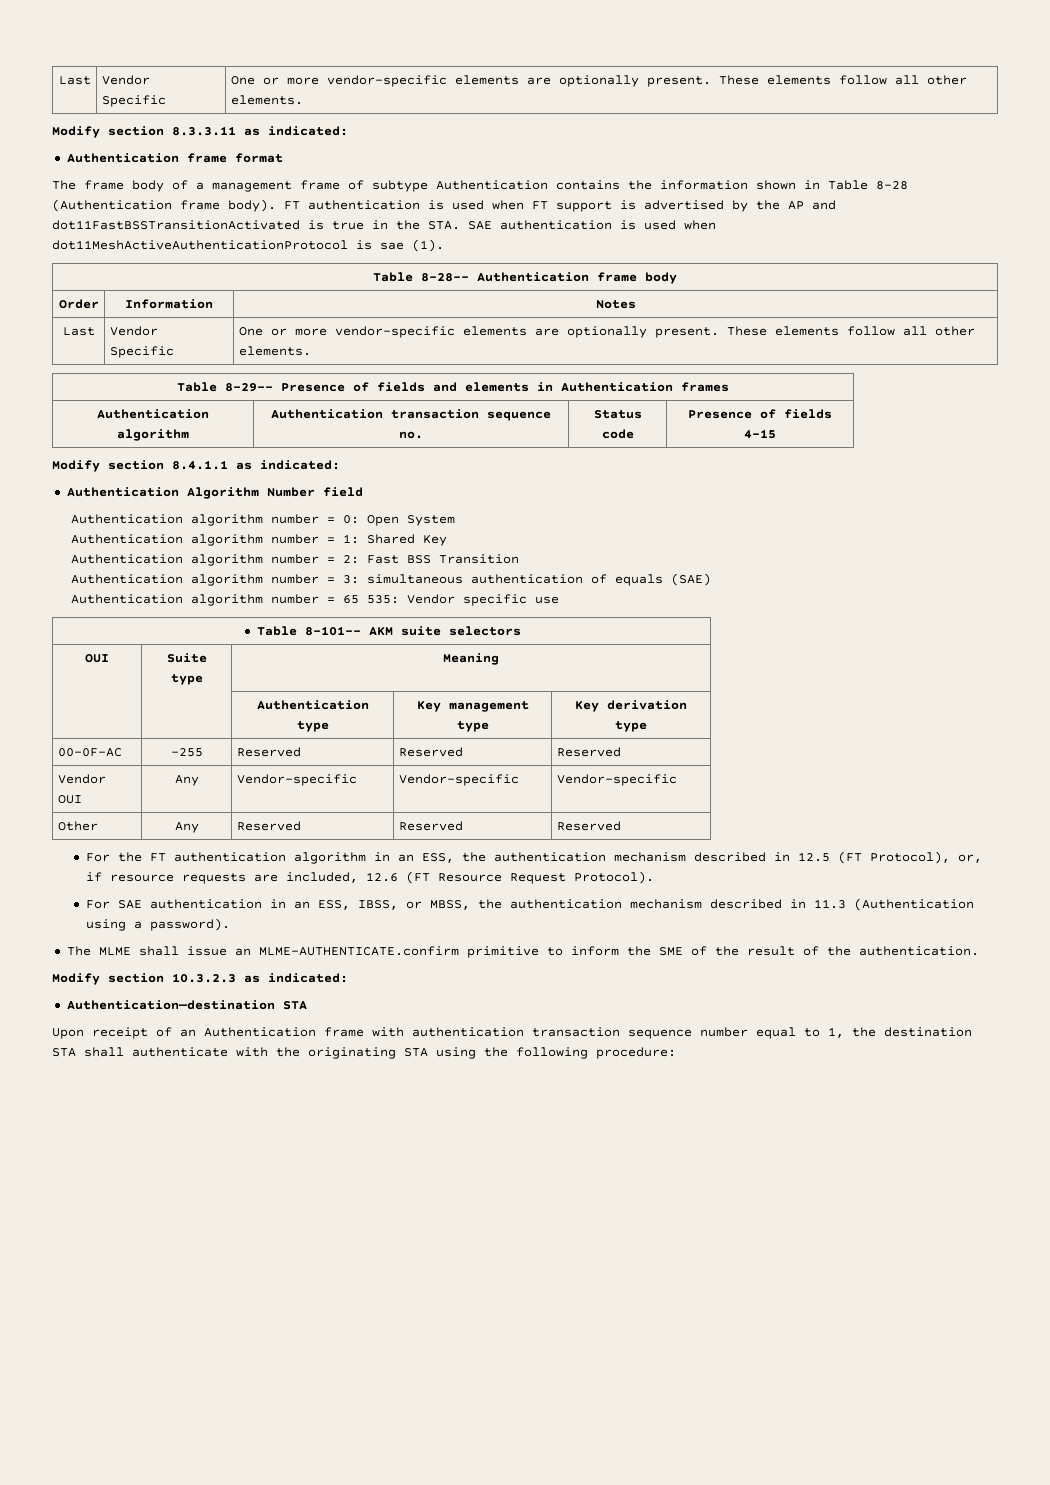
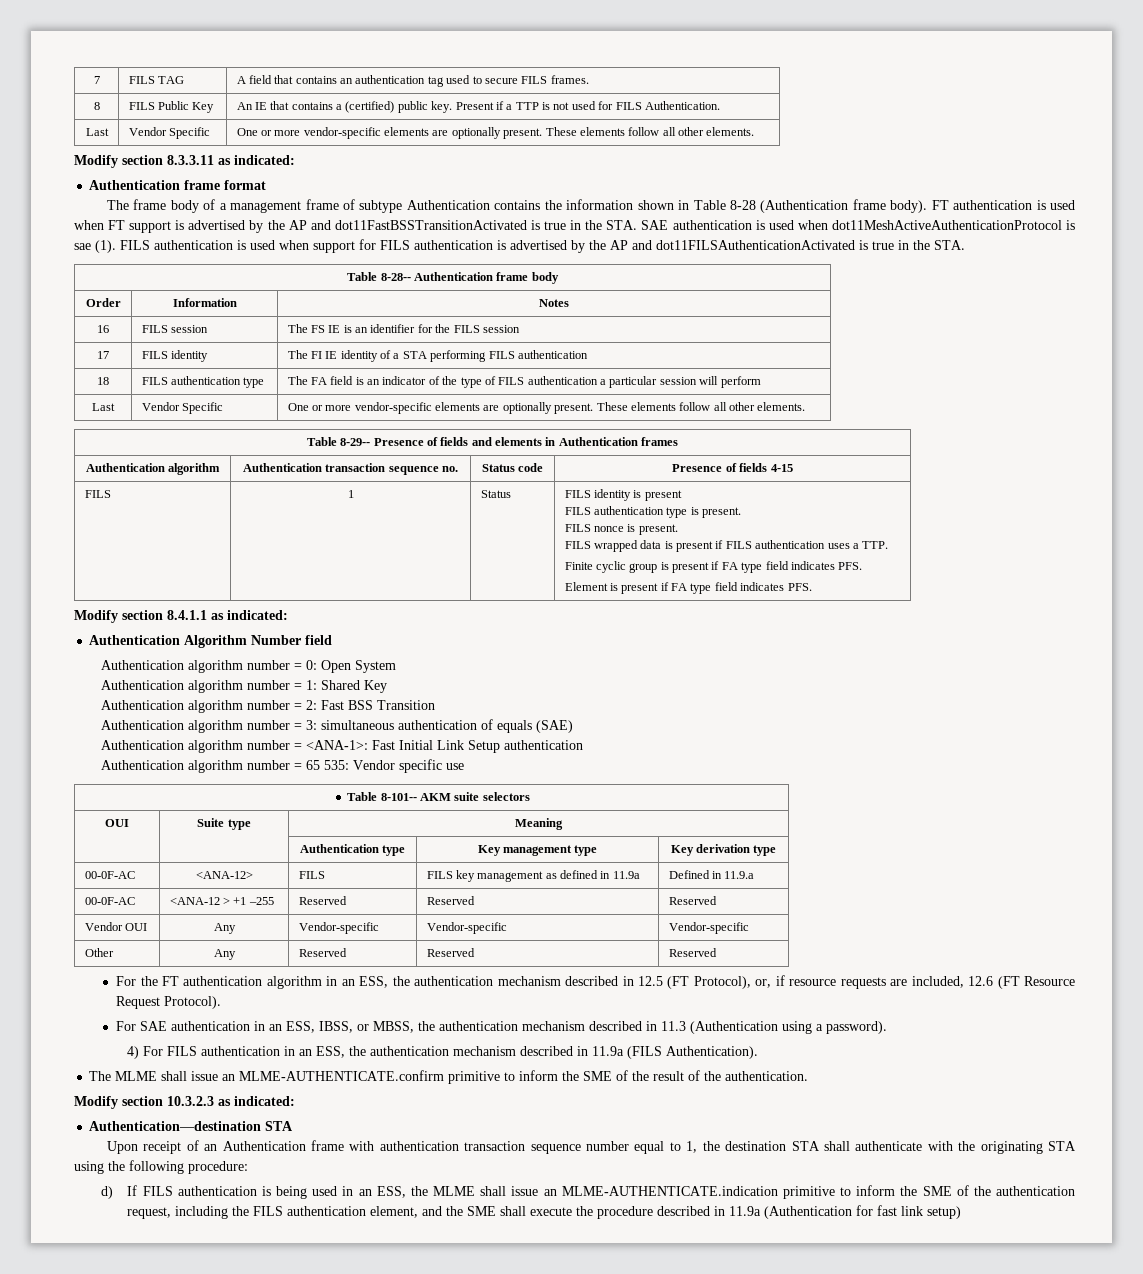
+ 7 | FILS TAG | A field that contains an authentication tag used to secure FILS frames.
+ 8 | FILS Public Key | An IE that contains a (certified) public key. Present if a TTP is not used for FILS Authentication.
+ FILS authentication is used when support for FILS authentication is advertised by the AP and dot11FILSAuthenticationActivated is true in the STA.
+ 16 | FILS session | The FS IE is an identifier for the FILS session
+ 17 | FILS identity | The FI IE identity of a STA performing FILS authentication
+ 18 | FILS authentication type | The FA field is an indicator of the type of FILS authentication a particular session will perform
+ FILS | 1 | Status | FILS identity is present
+ FILS authentication type is present.
+ FILS nonce is present.
+ FILS wrapped data is present if FILS authentication uses a TTP.
+ Finite cyclic group is present if FA type field indicates PFS.
+ Element is present if FA type field indicates PFS.
+ Authentication algorithm number = <ANA-1>: Fast Initial Link Setup authentication
- 00-0F-AC | –255 | Reserved | Reserved | Reserved
+ 00-0F-AC | <ANA-12> | FILS | FILS key management as defined in 11.9a | Defined in 11.9.a
+ 00-0F-AC | <ANA-12 > +1 –255 | Reserved | Reserved | Reserved
+ 4) For FILS authentication in an ESS, the authentication mechanism described in 11.9a (FILS Authentication).
+ d) If FILS authentication is being used in an ESS, the MLME shall issue an MLME-AUTHENTICATE.indication primitive to inform the SME of the authentication request, including the FILS authentication element, and the SME shall execute the procedure described in 11.9a (Authentication for fast link setup)

